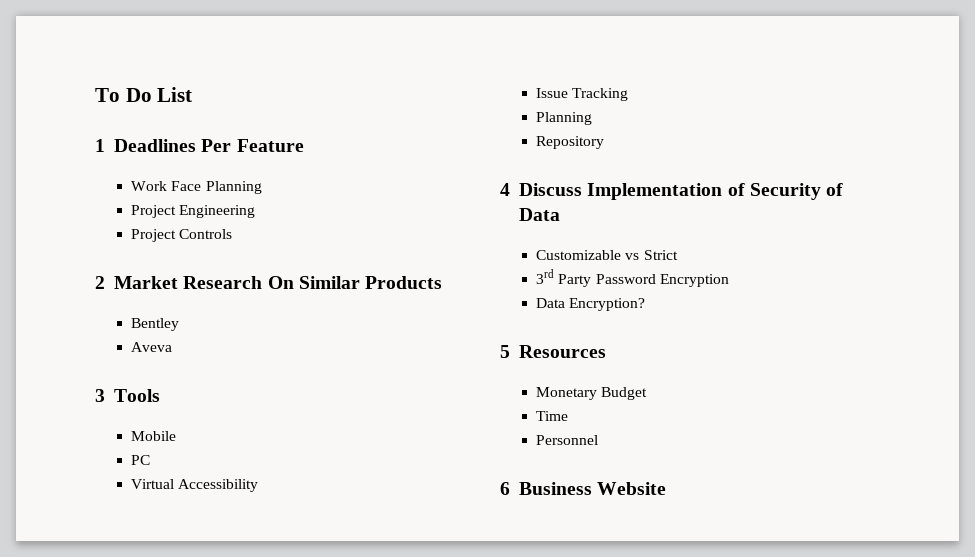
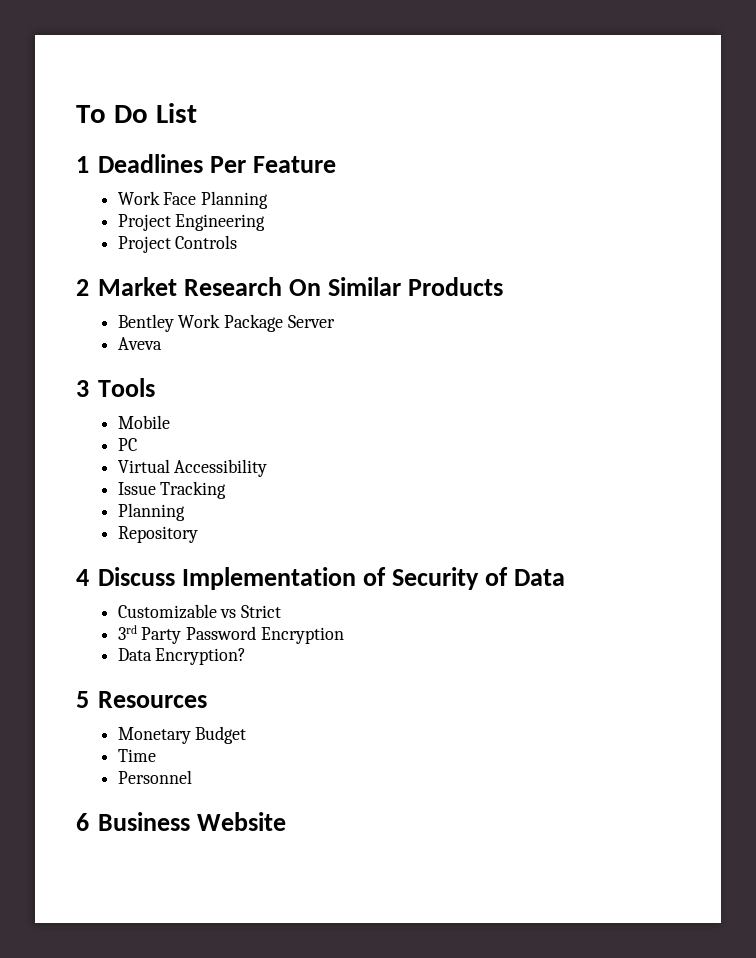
- Bentley
+ Bentley Work Package Server

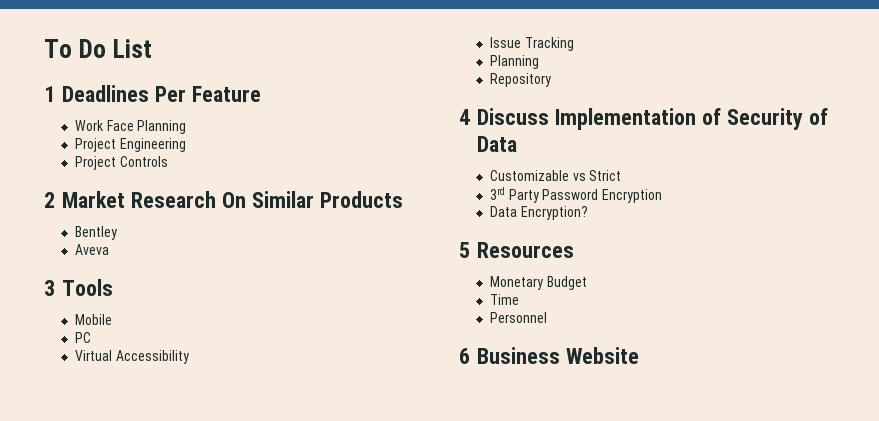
- Bentley Work Package Server
+ Bentley

